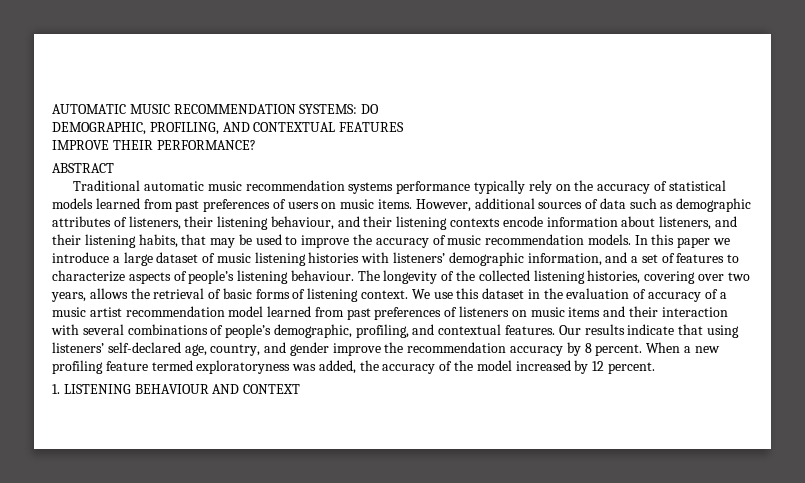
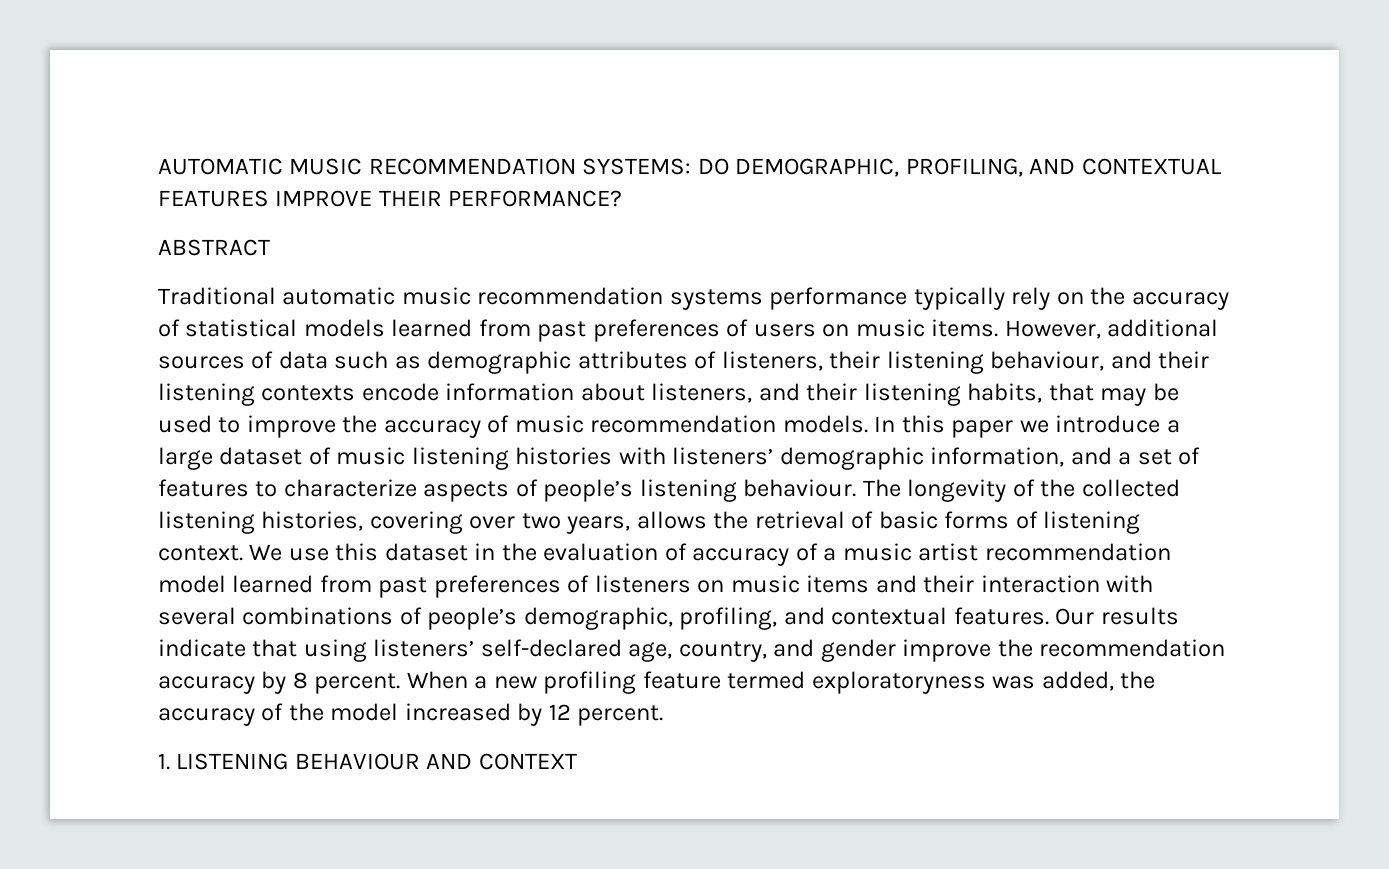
- AUTOMATIC MUSIC RECOMMENDATION SYSTEMS: DO
- DEMOGRAPHIC, PROFILING, AND CONTEXTUAL FEATURES
- IMPROVE THEIR PERFORMANCE?
+ AUTOMATIC MUSIC RECOMMENDATION SYSTEMS: DO DEMOGRAPHIC, PROFILING, AND CONTEXTUAL FEATURES IMPROVE THEIR PERFORMANCE?

